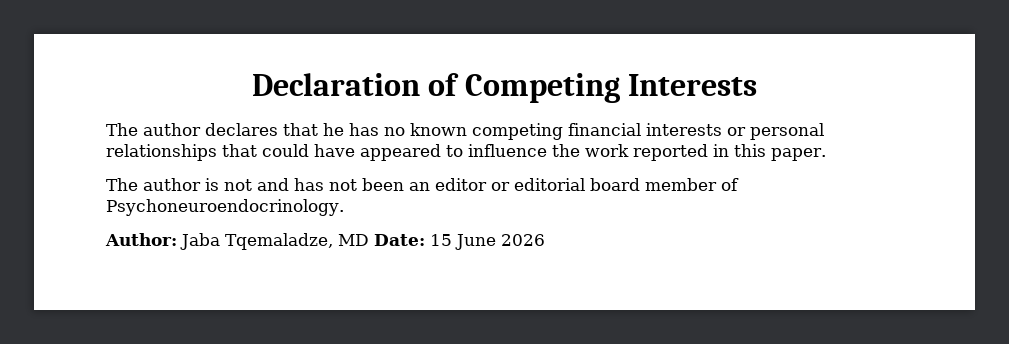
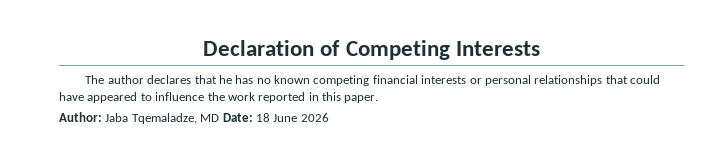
- The author is not and has not been an editor or editorial board member of Psychoneuroendocrinology.
- Author: Jaba Tqemaladze, MD Date: 15 June 2026
+ Author: Jaba Tqemaladze, MD Date: 18 June 2026

